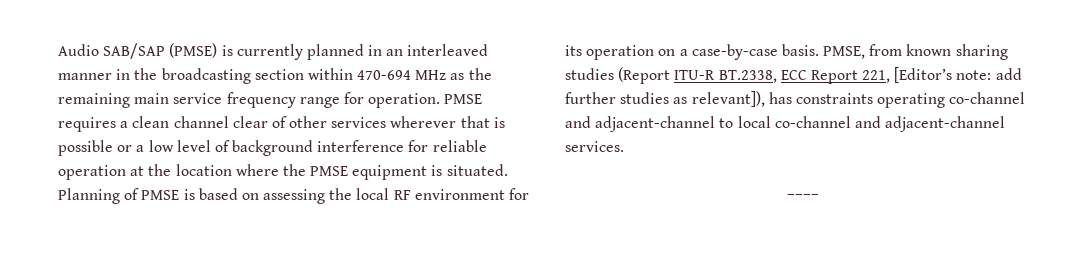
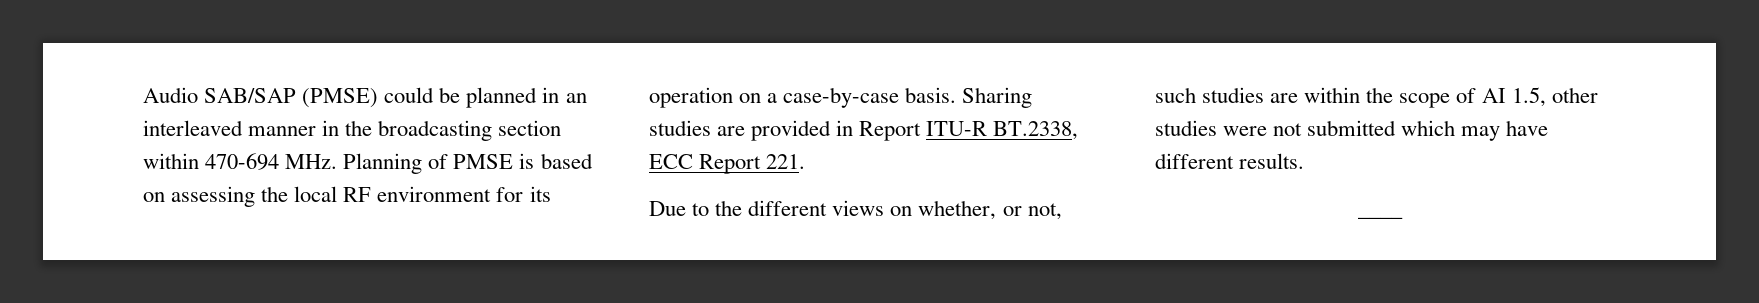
- Audio SAB/SAP (PMSE) is currently planned in an interleaved manner in the broadcasting section within 470-694 MHz as the remaining main service frequency range for operation. PMSE requires a clean channel clear of other services wherever that is possible or a low level of background interference for reliable operation at the location where the PMSE equipment is situated. Planning of PMSE is based on assessing the local RF environment for its operation on a case-by-case basis.
+ Audio SAB/SAP (PMSE) could be planned in an interleaved manner in the broadcasting section within 470-694 MHz. Planning of PMSE is based on assessing the local RF environment for its operation on a case-by-case basis.
- PMSE, from known sharing studies (Report ITU-R BT.2338, ECC Report 221, [Editor’s note: add further studies as relevant]), has constraints operating co-channel and adjacent-channel to local co-channel and adjacent-channel services.
+ Sharing studies are provided in Report ITU-R BT.2338, ECC Report 221.
+ Due to the different views on whether, or not, such studies are within the scope of AI 1.5, other studies were not submitted which may have different results.

